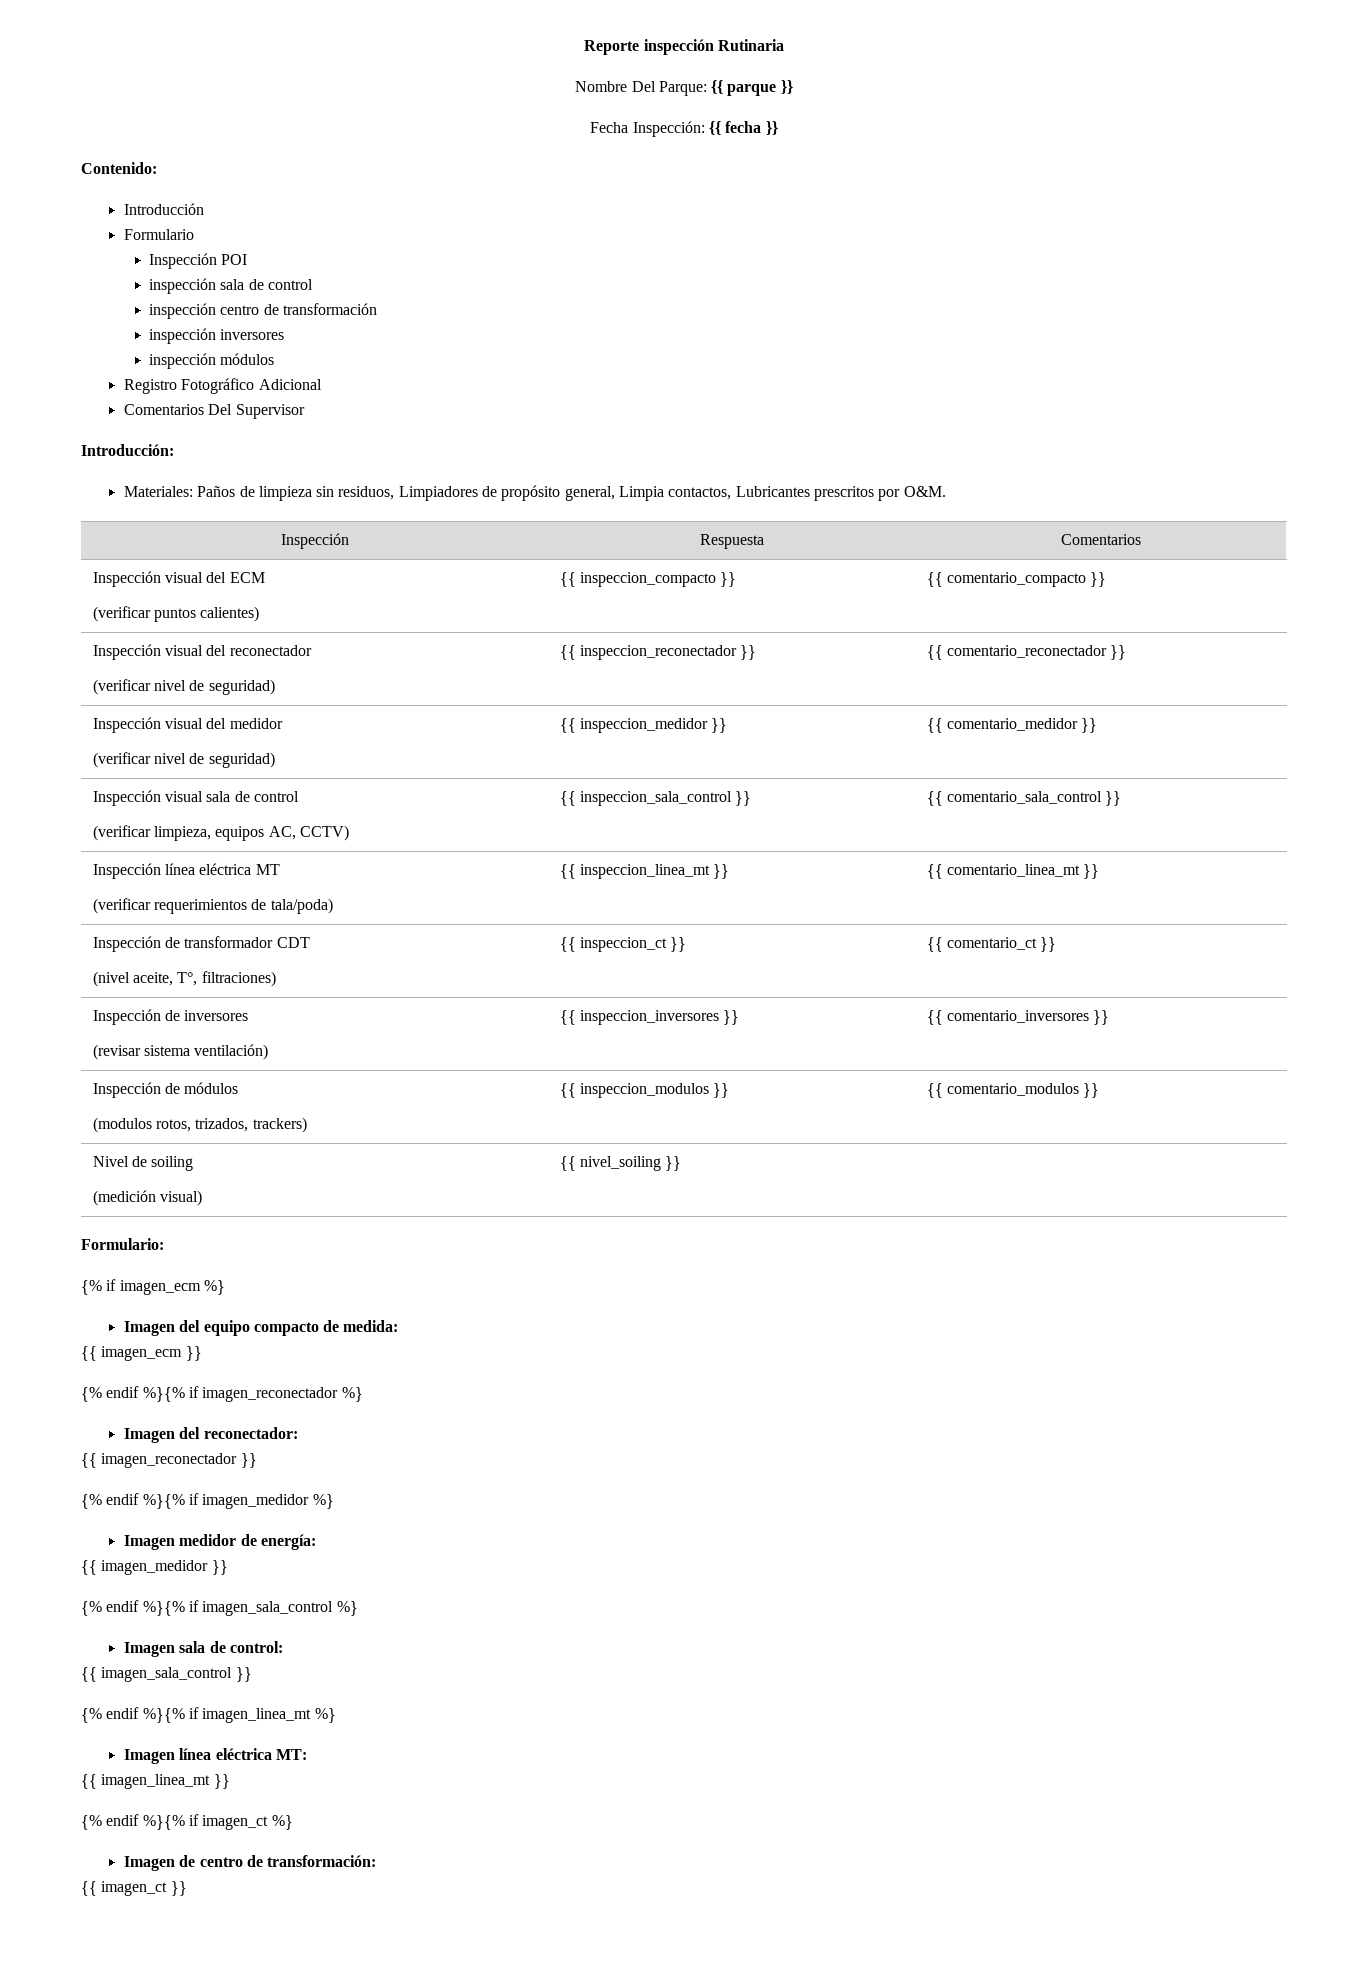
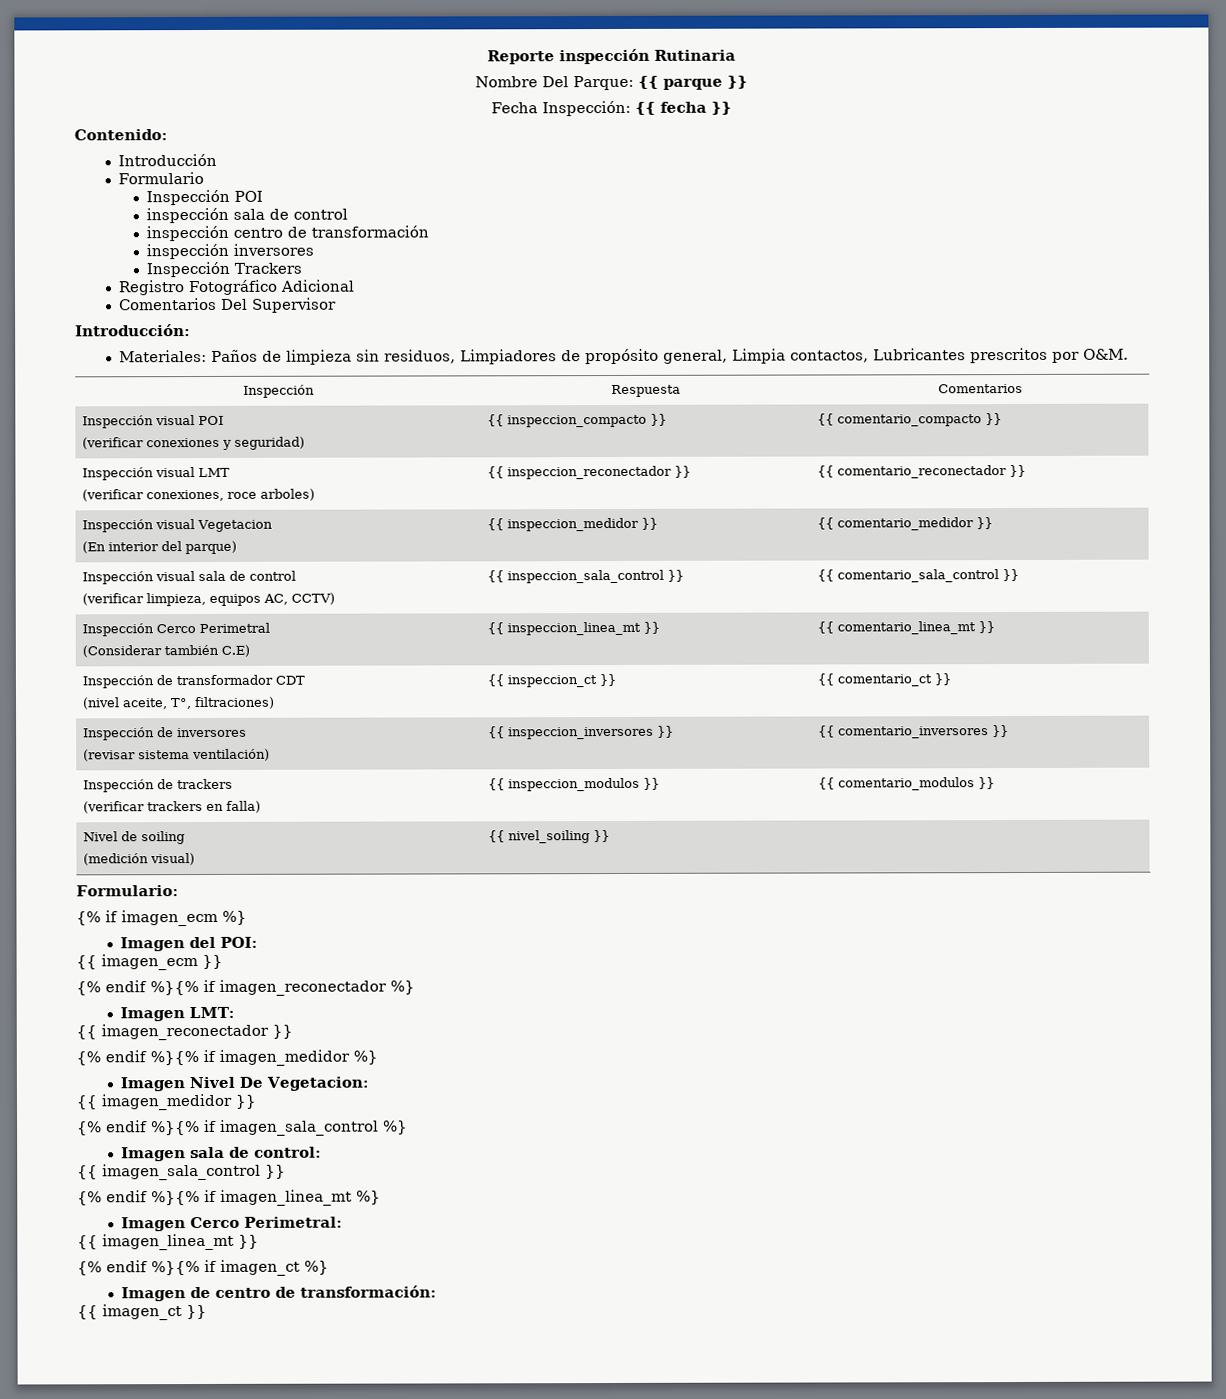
- inspección módulos
+ Inspección Trackers
- Inspección visual del ECM
- (verificar puntos calientes) | {{ inspeccion_compacto }} | {{ comentario_compacto }}
+ Inspección visual POI
+ (verificar conexiones y seguridad) | {{ inspeccion_compacto }} | {{ comentario_compacto }}
- Inspección visual del reconectador
- (verificar nivel de seguridad) | {{ inspeccion_reconectador }} | {{ comentario_reconectador }}
+ Inspección visual LMT
+ (verificar conexiones, roce arboles) | {{ inspeccion_reconectador }} | {{ comentario_reconectador }}
- Inspección visual del medidor
- (verificar nivel de seguridad) | {{ inspeccion_medidor }} | {{ comentario_medidor }}
+ Inspección visual Vegetacion
+ (En interior del parque) | {{ inspeccion_medidor }} | {{ comentario_medidor }}
- Inspección línea eléctrica MT
- (verificar requerimientos de tala/poda) | {{ inspeccion_linea_mt }} | {{ comentario_linea_mt }}
+ Inspección Cerco Perimetral
+ (Considerar también C.E) | {{ inspeccion_linea_mt }} | {{ comentario_linea_mt }}
- Inspección de módulos
- (modulos rotos, trizados, trackers) | {{ inspeccion_modulos }} | {{ comentario_modulos }}
+ Inspección de trackers
+ (verificar trackers en falla) | {{ inspeccion_modulos }} | {{ comentario_modulos }}
- Imagen del equipo compacto de medida:
+ Imagen del POI:
- Imagen del reconectador:
+ Imagen LMT:
- Imagen medidor de energía:
+ Imagen Nivel De Vegetacion:
- Imagen línea eléctrica MT:
+ Imagen Cerco Perimetral:

